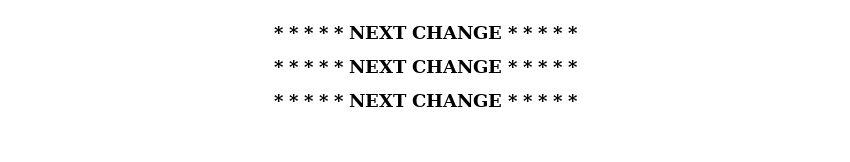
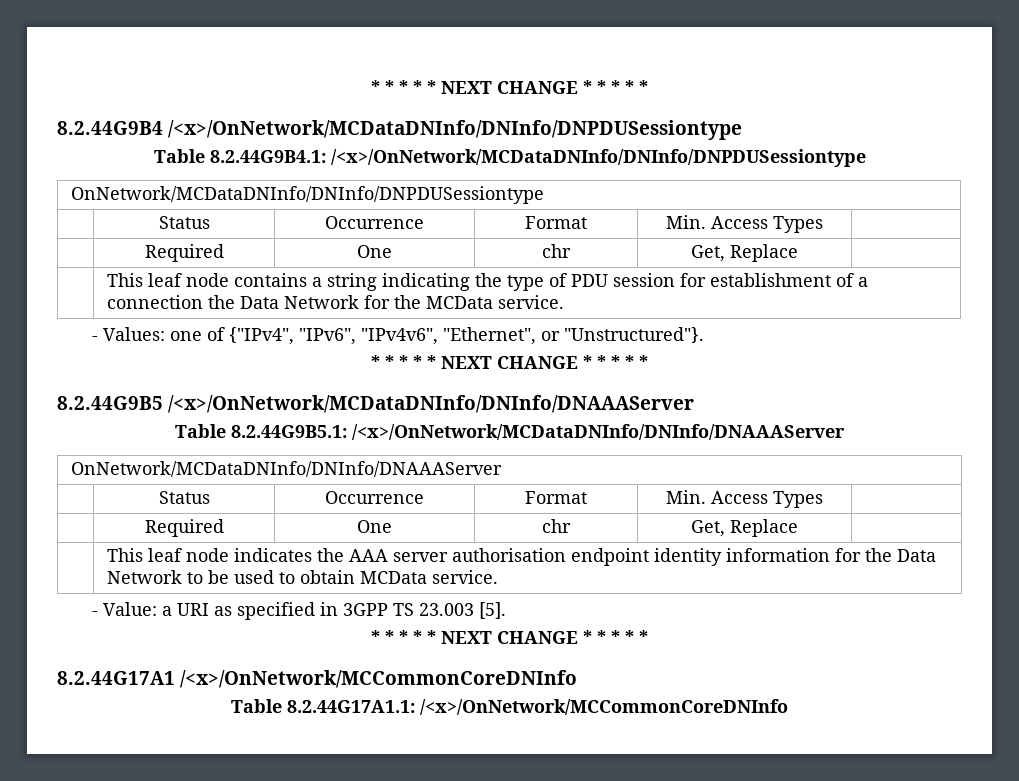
+ 8.2.44G9B4 /<x>/OnNetwork/MCDataDNInfo/DNInfo/DNPDUSessiontype
+ Table 8.2.44G9B4.1: /<x>/OnNetwork/MCDataDNInfo/DNInfo/DNPDUSessiontype
+ OnNetwork/MCDataDNInfo/DNInfo/DNPDUSessiontype
+ | Status | Occurrence | Format | Min. Access Types |
+ | Required | One | chr | Get, Replace |
+ | This leaf node contains a string indicating the type of PDU session for establishment of a connection the Data Network for the MCData service.
+ - Values: one of {"IPv4", "IPv6", "IPv4v6", "Ethernet", or "Unstructured"}.
+ 8.2.44G9B5 /<x>/OnNetwork/MCDataDNInfo/DNInfo/DNAAAServer
+ Table 8.2.44G9B5.1: /<x>/OnNetwork/MCDataDNInfo/DNInfo/DNAAAServer
+ OnNetwork/MCDataDNInfo/DNInfo/DNAAAServer
+ | Status | Occurrence | Format | Min. Access Types |
+ | Required | One | chr | Get, Replace |
+ | This leaf node indicates the AAA server authorisation endpoint identity information for the Data Network to be used to obtain MCData service.
+ - Value: a URI as specified in 3GPP TS 23.003 [5].
+ 8.2.44G17A1 /<x>/OnNetwork/MCCommonCoreDNInfo
+ Table 8.2.44G17A1.1: /<x>/OnNetwork/MCCommonCoreDNInfo

